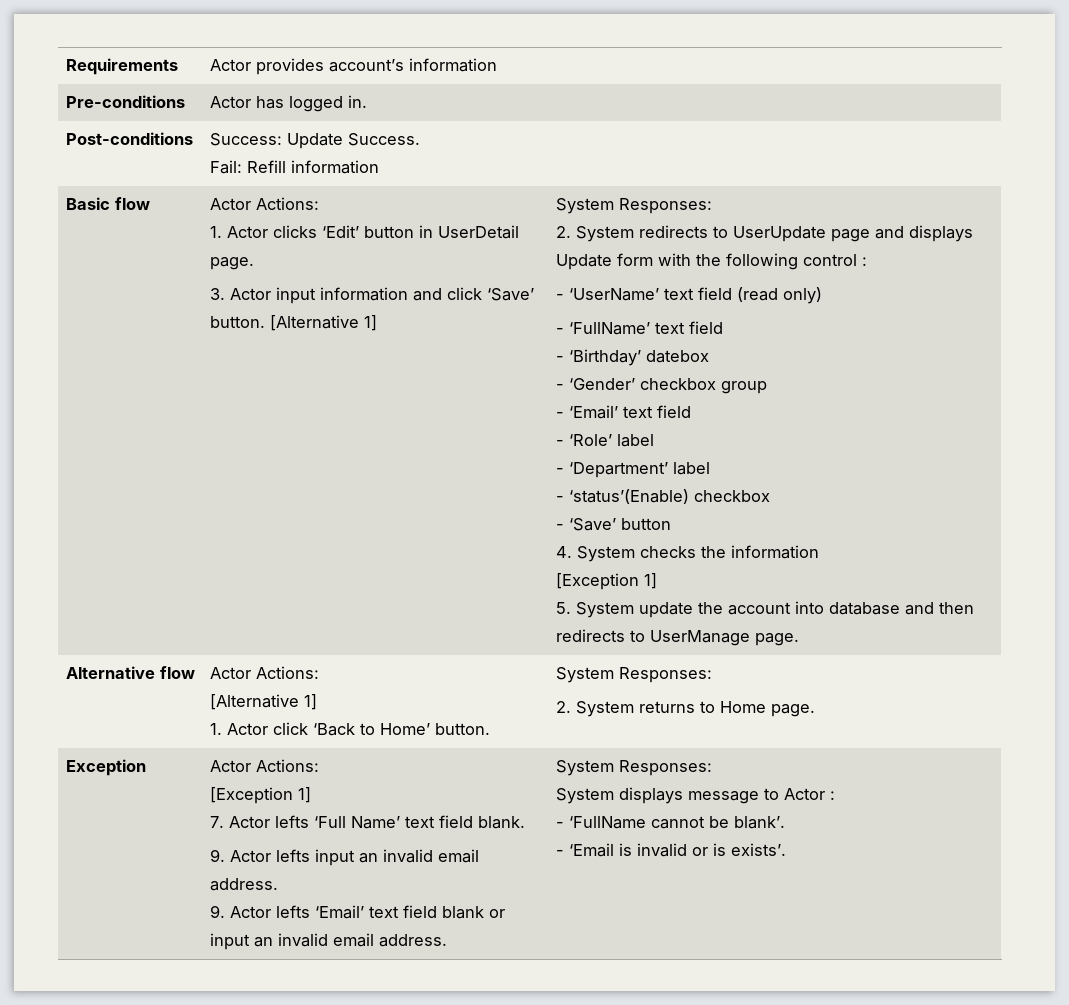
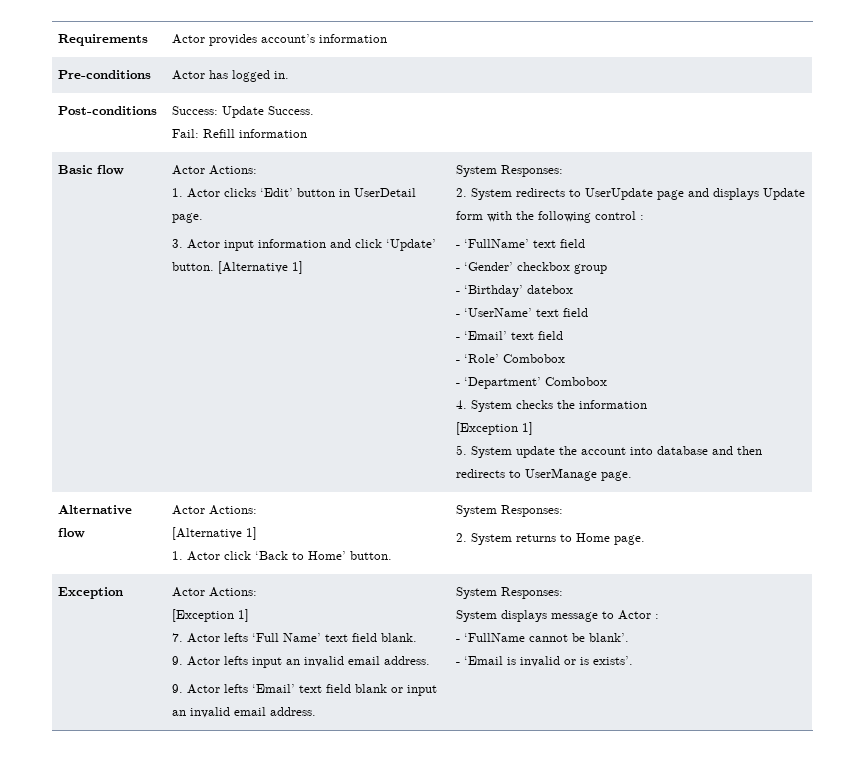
- 3. Actor input information and click ‘Save’ button.
+ 3. Actor input information and click ‘Update’ button.
- - ‘UserName’ text field (read only)
+ - ‘Gender’ checkbox group
- - ‘Gender’ checkbox group
+ - ‘UserName’ text field
- - ‘Role’ label
+ - ‘Role’ Combobox
- - ‘Department’ label
- - ‘status’(Enable) checkbox
- - ‘Save’ button
+ - ‘Department’ Combobox

